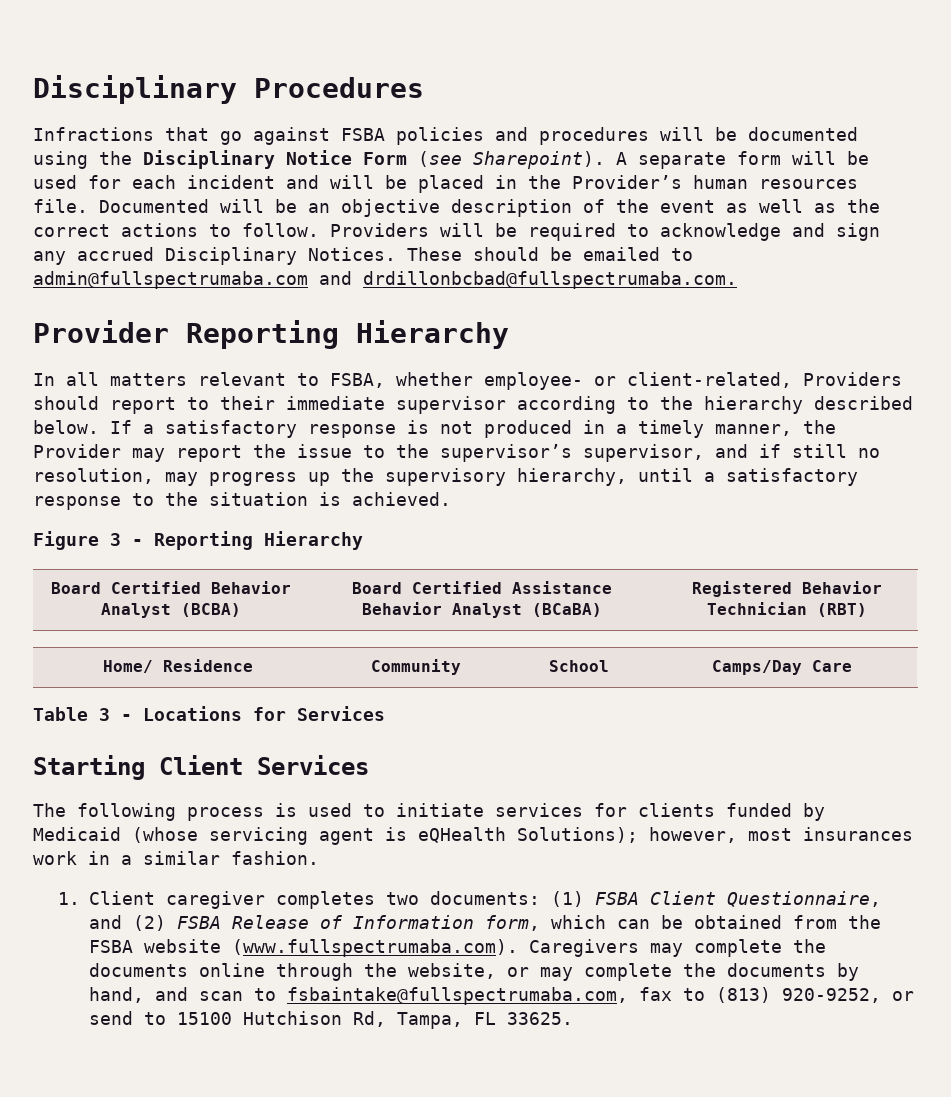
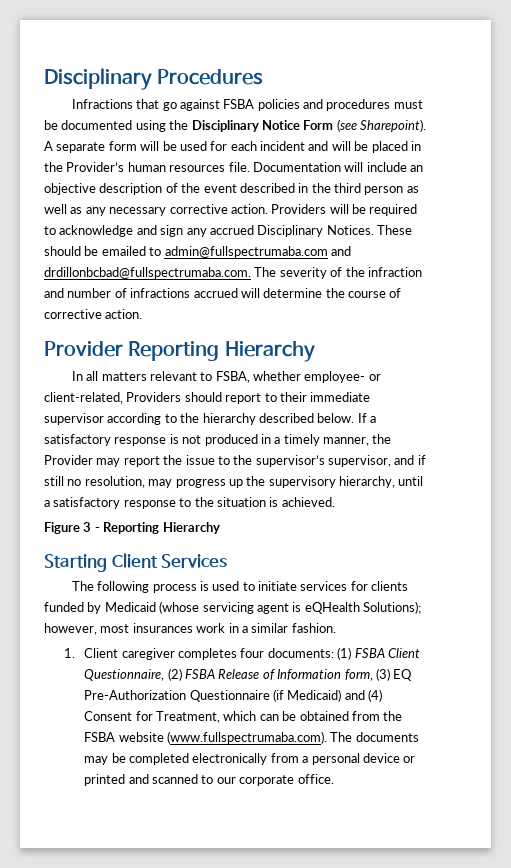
- Infractions that go against FSBA policies and procedures will be documented using the Disciplinary Notice Form (see Sharepoint).
+ Infractions that go against FSBA policies and procedures must be documented using the Disciplinary Notice Form (see Sharepoint).
- Documented will be an objective description of the event as well as the correct actions to follow.
+ Documentation will include an objective description of the event described in the third person as well as any necessary corrective action.
- These should be emailed to admin@fullspectrumaba.com and drdillonbcbad@fullspectrumaba.com.
+ These should be emailed to admin@fullspectrumaba.com and drdillonbcbad@fullspectrumaba.com. The severity of the infraction and number of infractions accrued will determine the course of corrective action.
- Board Certified Behavior Analyst (BCBA) | Board Certified Assistance Behavior Analyst (BCaBA) | Registered Behavior Technician (RBT)
- Home/ Residence | Community | School | Camps/Day Care
- Table 3 - Locations for Services
- 1. Client caregiver completes two documents: (1) FSBA Client Questionnaire, and (2) FSBA Release of Information form, which can be obtained from the FSBA website (www.fullspectrumaba.com). Caregivers may complete the documents online through the website, or may complete the documents by hand, and scan to fsbaintake@fullspectrumaba.com, fax to (813) 920-9252, or send to 15100 Hutchison Rd, Tampa, FL 33625.
+ 1. Client caregiver completes four documents: (1) FSBA Client Questionnaire, (2) FSBA Release of Information form, (3) EQ Pre-Authorization Questionnaire (if Medicaid) and (4) Consent for Treatment, which can be obtained from the FSBA website (www.fullspectrumaba.com). The documents may be completed electronically from a personal device or printed and scanned to our corporate office.

